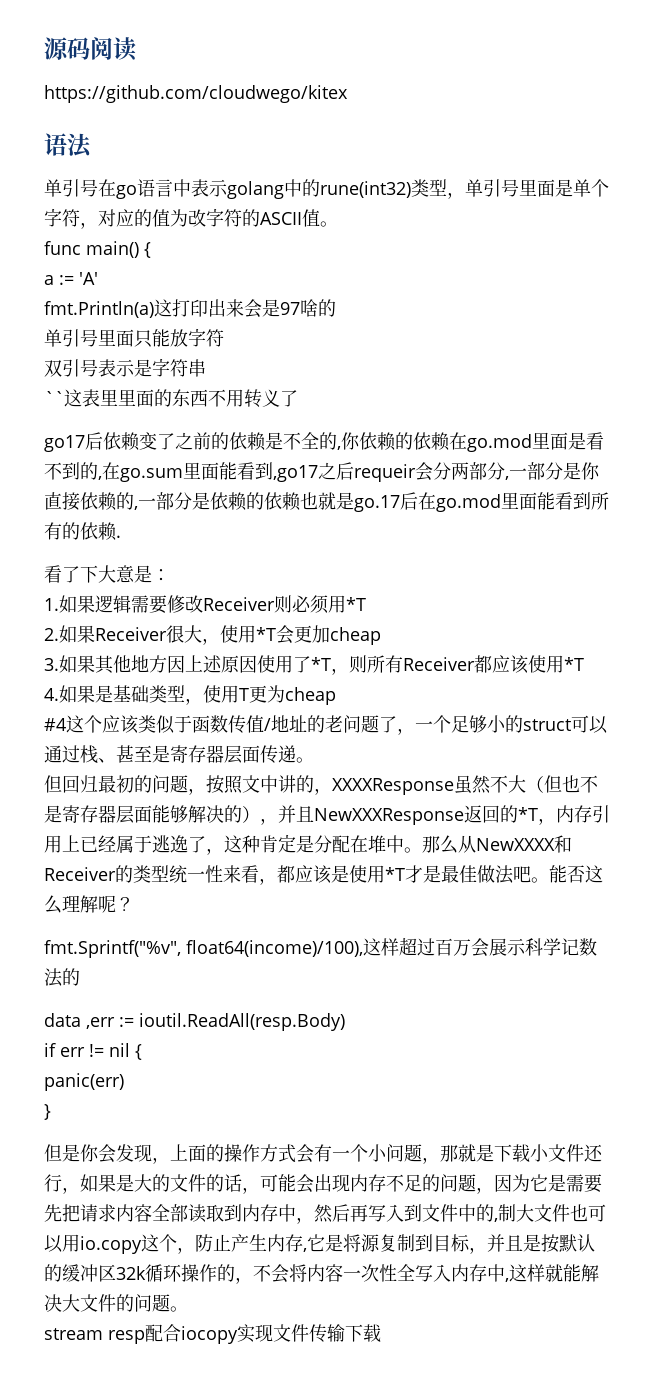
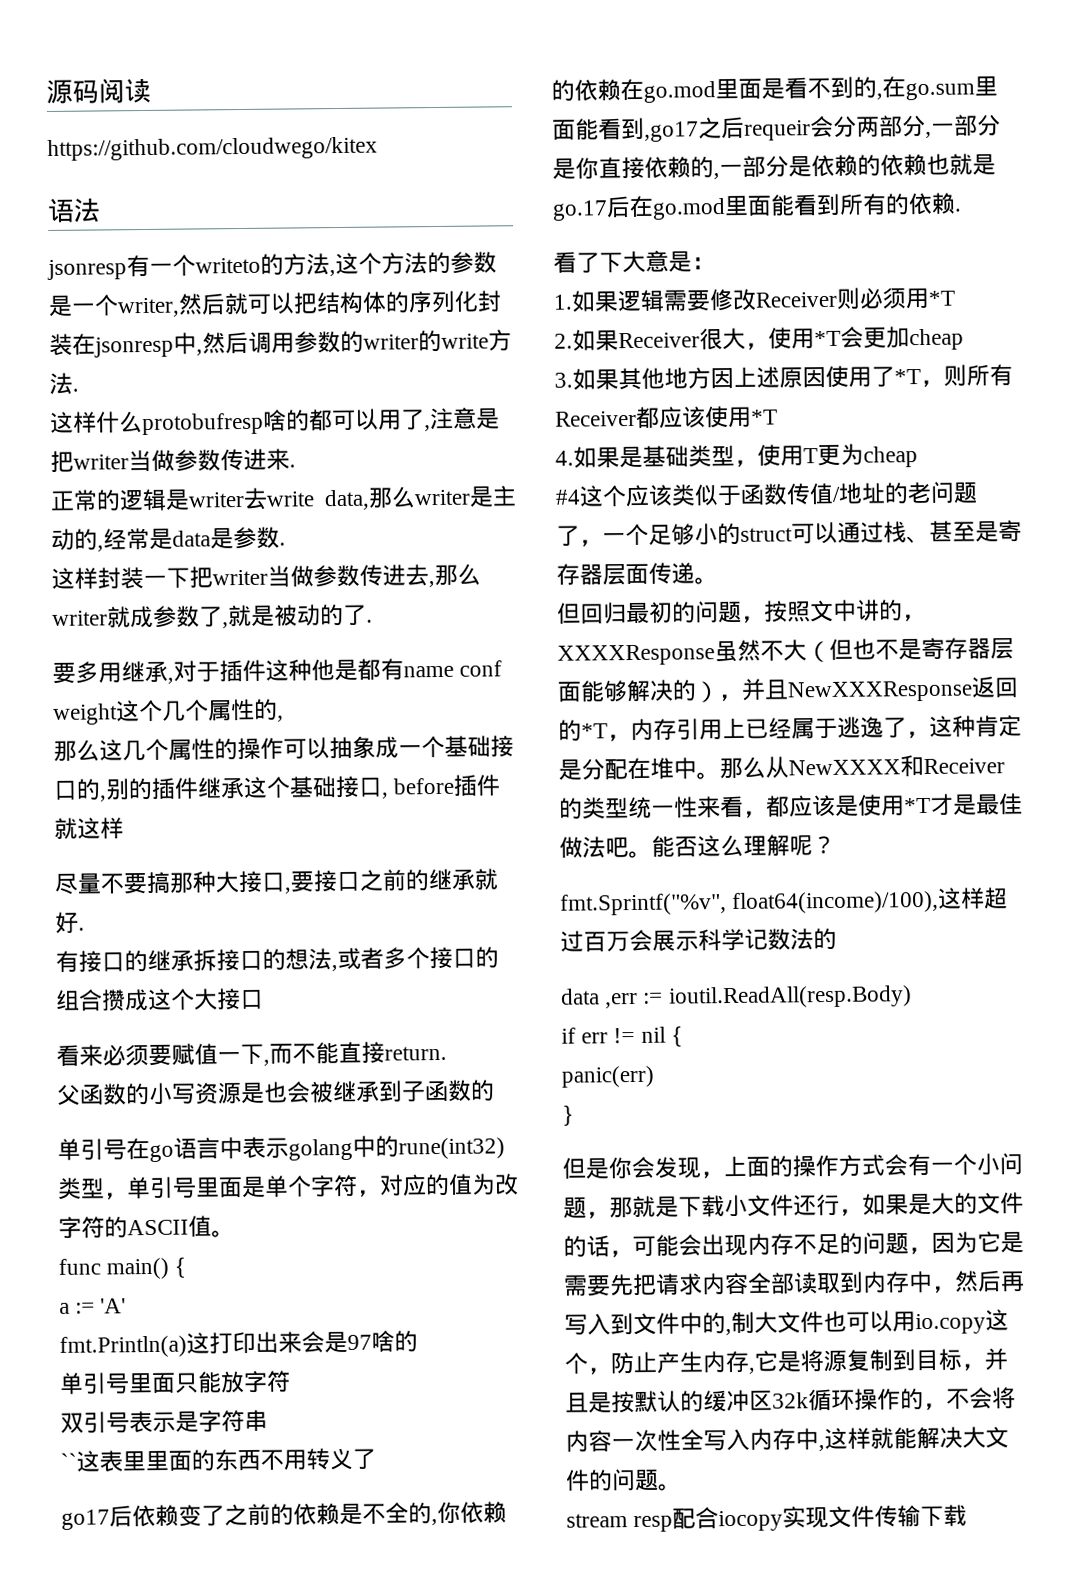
+ jsonresp有一个writeto的方法,这个方法的参数是一个writer,然后就可以把结构体的序列化封装在jsonresp中,然后调用参数的writer的write方法.
+ 这样什么protobufresp啥的都可以用了,注意是把writer当做参数传进来.
+ 正常的逻辑是writer去write data,那么writer是主动的,经常是data是参数.
+ 这样封装一下把writer当做参数传进去,那么writer就成参数了,就是被动的了.
+ 要多用继承,对于插件这种他是都有name conf weight这个几个属性的,
+ 那么这几个属性的操作可以抽象成一个基础接口的,别的插件继承这个基础接口, before插件就这样
+ 尽量不要搞那种大接口,要接口之前的继承就好.
+ 有接口的继承拆接口的想法,或者多个接口的组合攒成这个大接口
+ 看来必须要赋值一下,而不能直接return.
+ 父函数的小写资源是也会被继承到子函数的

